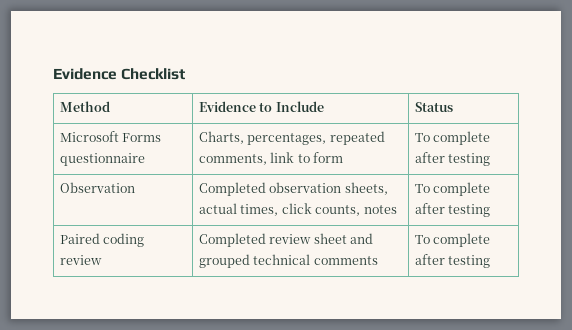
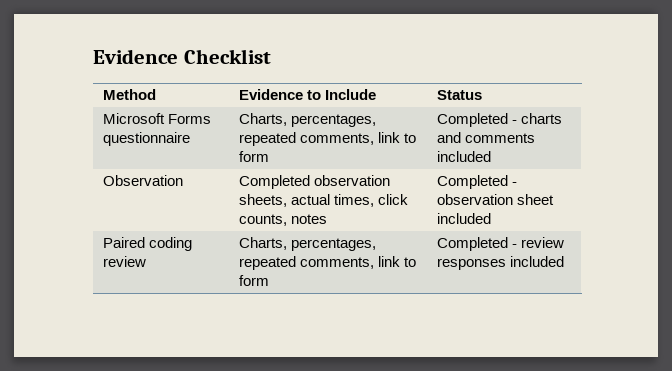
- Microsoft Forms questionnaire | Charts, percentages, repeated comments, link to form | To complete after testing
+ Microsoft Forms questionnaire | Charts, percentages, repeated comments, link to form | Completed - charts and comments included
- Observation | Completed observation sheets, actual times, click counts, notes | To complete after testing
- Paired coding review | Completed review sheet and grouped technical comments | To complete after testing
+ Observation | Completed observation sheets, actual times, click counts, notes | Completed - observation sheet included
+ Paired coding review | Charts, percentages, repeated comments, link to form | Completed - review responses included

